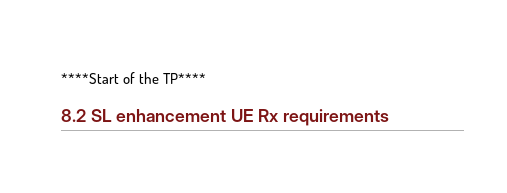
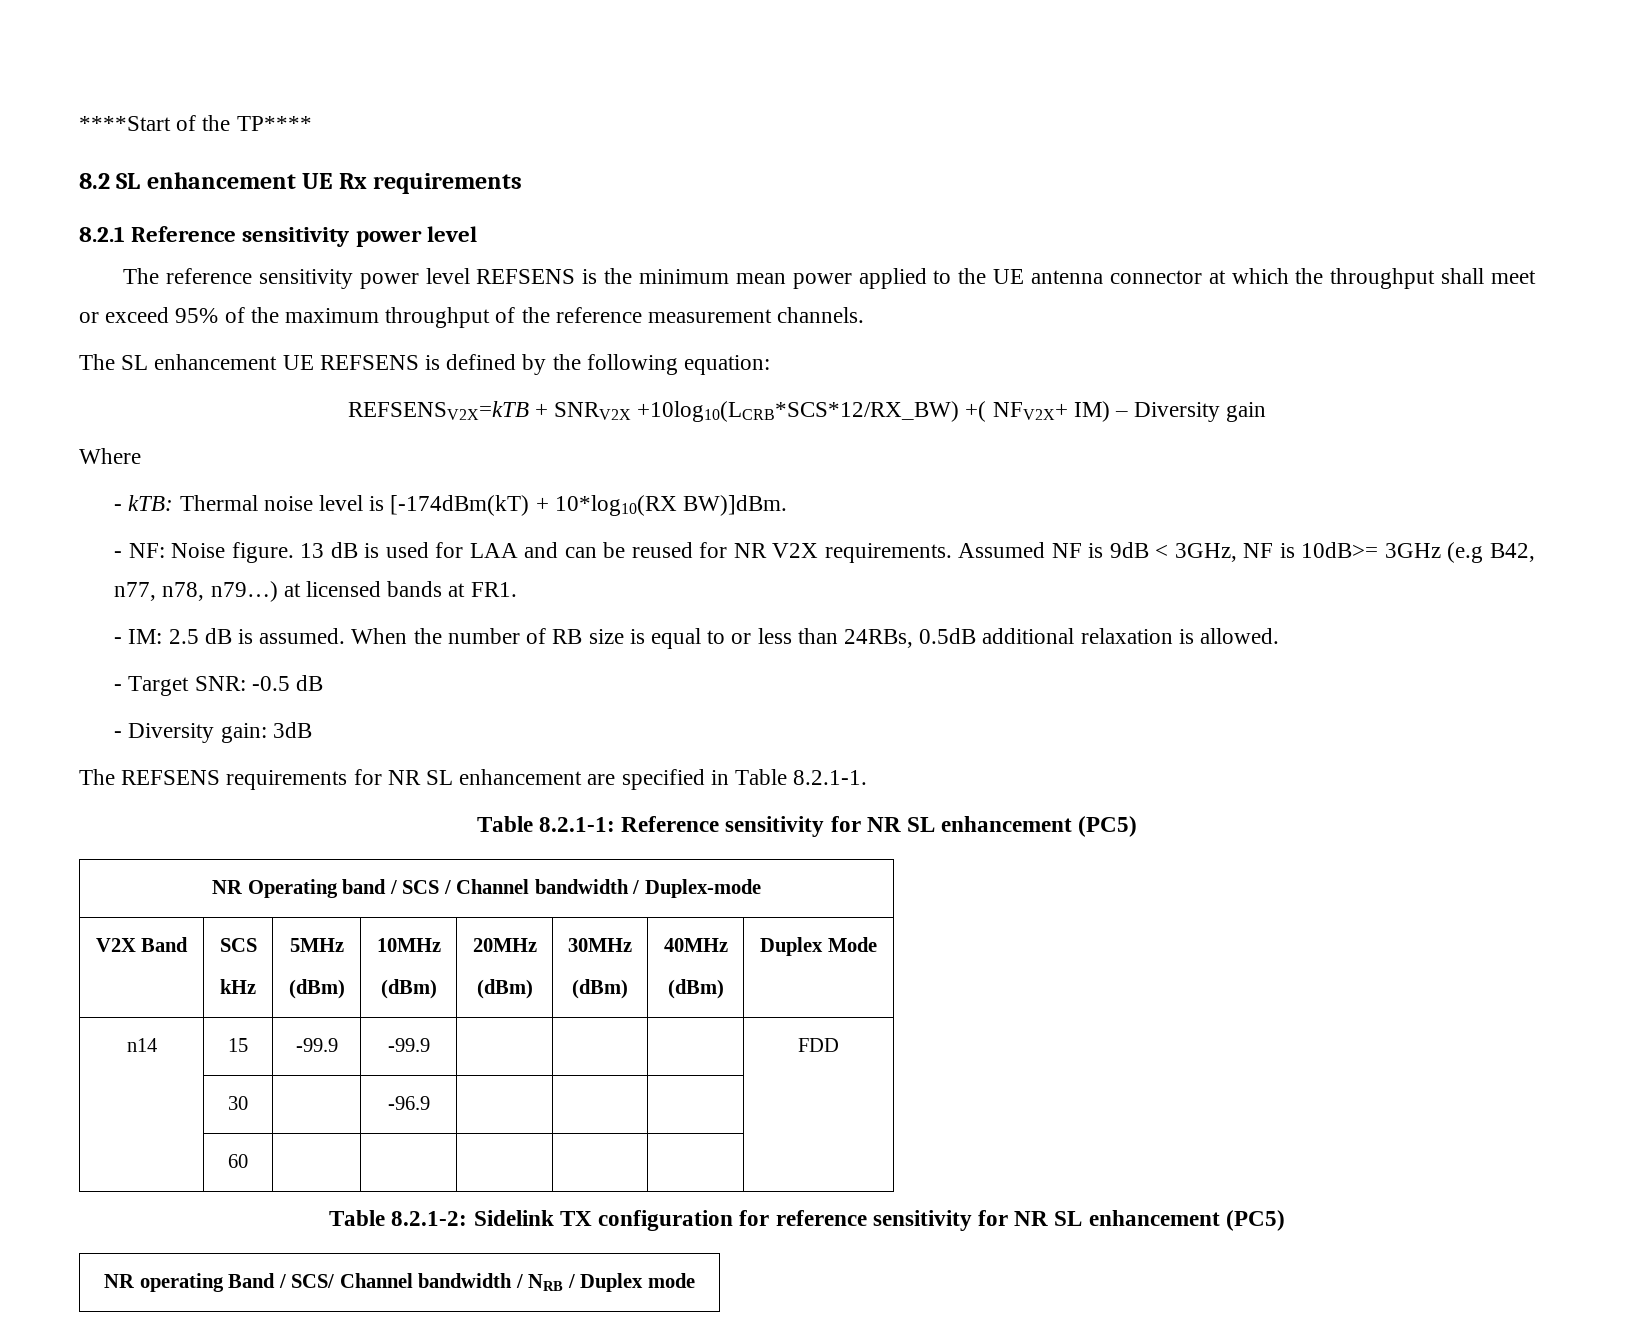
+ 8.2.1 Reference sensitivity power level
+ The reference sensitivity power level REFSENS is the minimum mean power applied to the UE antenna connector at which the throughput shall meet or exceed 95% of the maximum throughput of the reference measurement channels.
+ The SL enhancement UE REFSENS is defined by the following equation:
+ REFSENSV2X=kTB + SNRV2X +10log10(LCRB*SCS*12/RX_BW) +( NFV2X+ IM) – Diversity gain
+ Where
+ - kTB: Thermal noise level is [-174dBm(kT) + 10*log10(RX BW)]dBm.
+ - NF: Noise figure. 13 dB is used for LAA and can be reused for NR V2X requirements. Assumed NF is 9dB < 3GHz, NF is 10dB>= 3GHz (e.g B42, n77, n78, n79…) at licensed bands at FR1.
+ - IM: 2.5 dB is assumed. When the number of RB size is equal to or less than 24RBs, 0.5dB additional relaxation is allowed.
+ - Target SNR: -0.5 dB
+ - Diversity gain: 3dB
+ The REFSENS requirements for NR SL enhancement are specified in Table 8.2.1-1.
+ Table 8.2.1-1: Reference sensitivity for NR SL enhancement (PC5)
+ NR Operating band / SCS / Channel bandwidth / Duplex-mode
+ V2X Band | SCS
+ kHz | 5MHz
+ (dBm) | 10MHz
+ (dBm) | 20MHz
+ (dBm) | 30MHz
+ (dBm) | 40MHz
+ (dBm) | Duplex Mode
+ n14 | 15 | -99.9 | -99.9 | | | | FDD
+ | 30 | | -96.9 | | | |
+ | 60 | | | | | |
+ Table 8.2.1-2: Sidelink TX configuration for reference sensitivity for NR SL enhancement (PC5)
+ NR operating Band / SCS/ Channel bandwidth / NRB / Duplex mode

